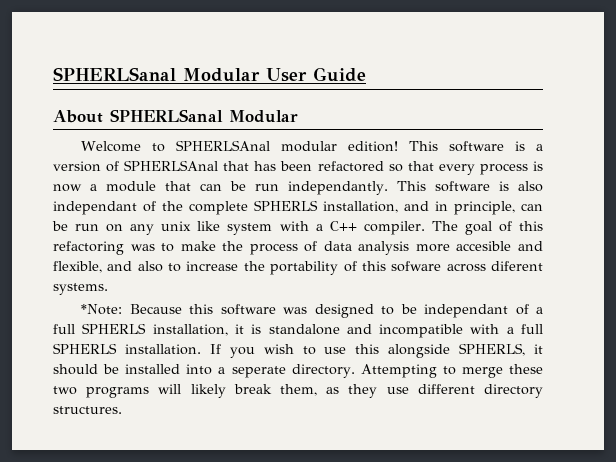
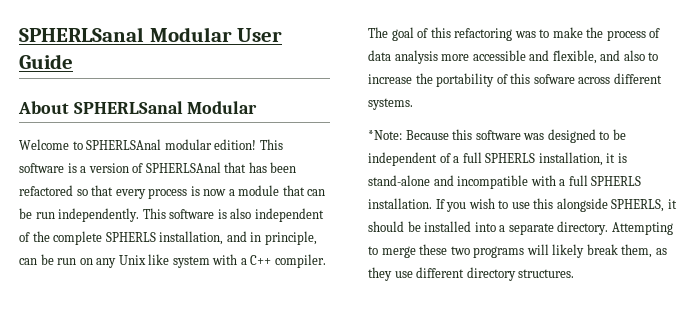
- This software is a version of SPHERLSAnal that has been refactored so that every process is now a module that can be run independantly.
+ This software is a version of SPHERLSAnal that has been refactored so that every process is now a module that can be run independently.
- This software is also independant of the complete SPHERLS installation, and in principle, can be run on any unix like system with a C++ compiler.
+ This software is also independent of the complete SPHERLS installation, and in principle, can be run on any Unix like system with a C++ compiler.
- The goal of this refactoring was to make the process of data analysis more accesible and flexible, and also to increase the portability of this sofware across diferent systems.
+ The goal of this refactoring was to make the process of data analysis more accessible and flexible, and also to increase the portability of this sofware across different systems.
- *Note: Because this software was designed to be independant of a full SPHERLS installation, it is standalone and incompatible with a full SPHERLS installation.
+ *Note: Because this software was designed to be independent of a full SPHERLS installation, it is stand-alone and incompatible with a full SPHERLS installation.
- If you wish to use this alongside SPHERLS, it should be installed into a seperate directory.
+ If you wish to use this alongside SPHERLS, it should be installed into a separate directory.

